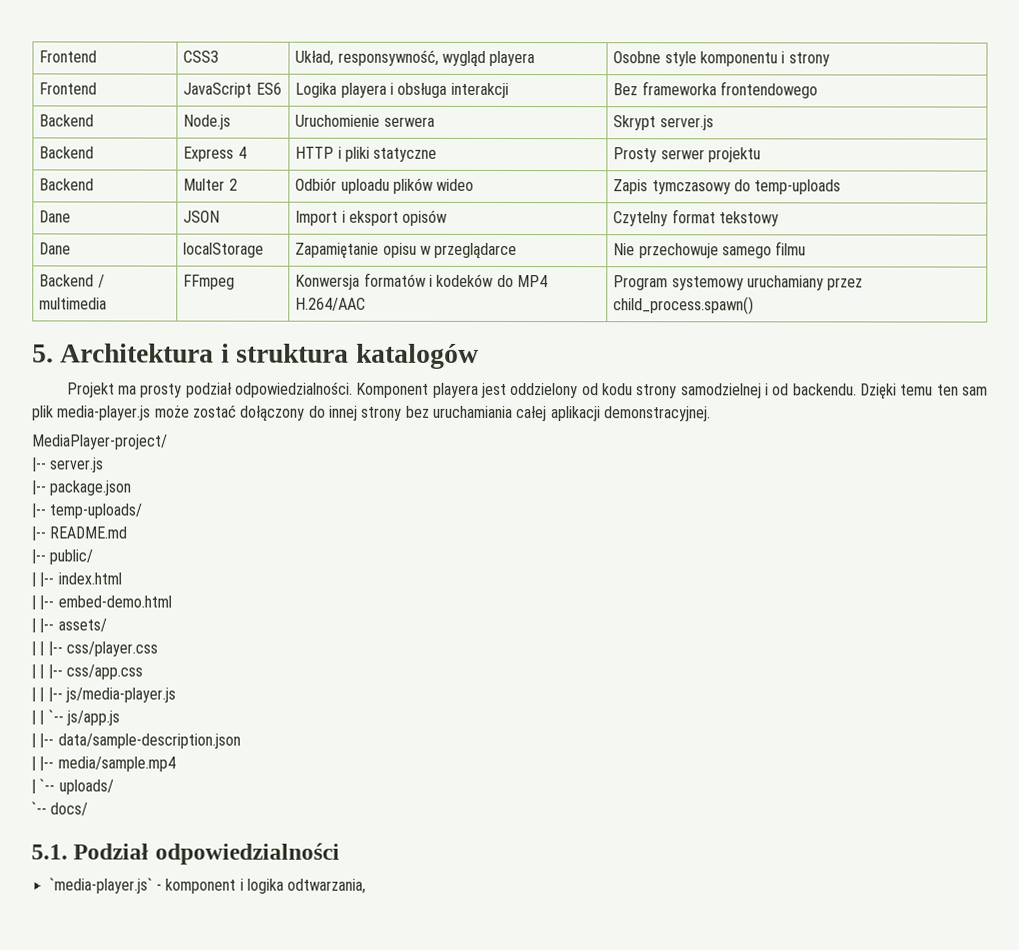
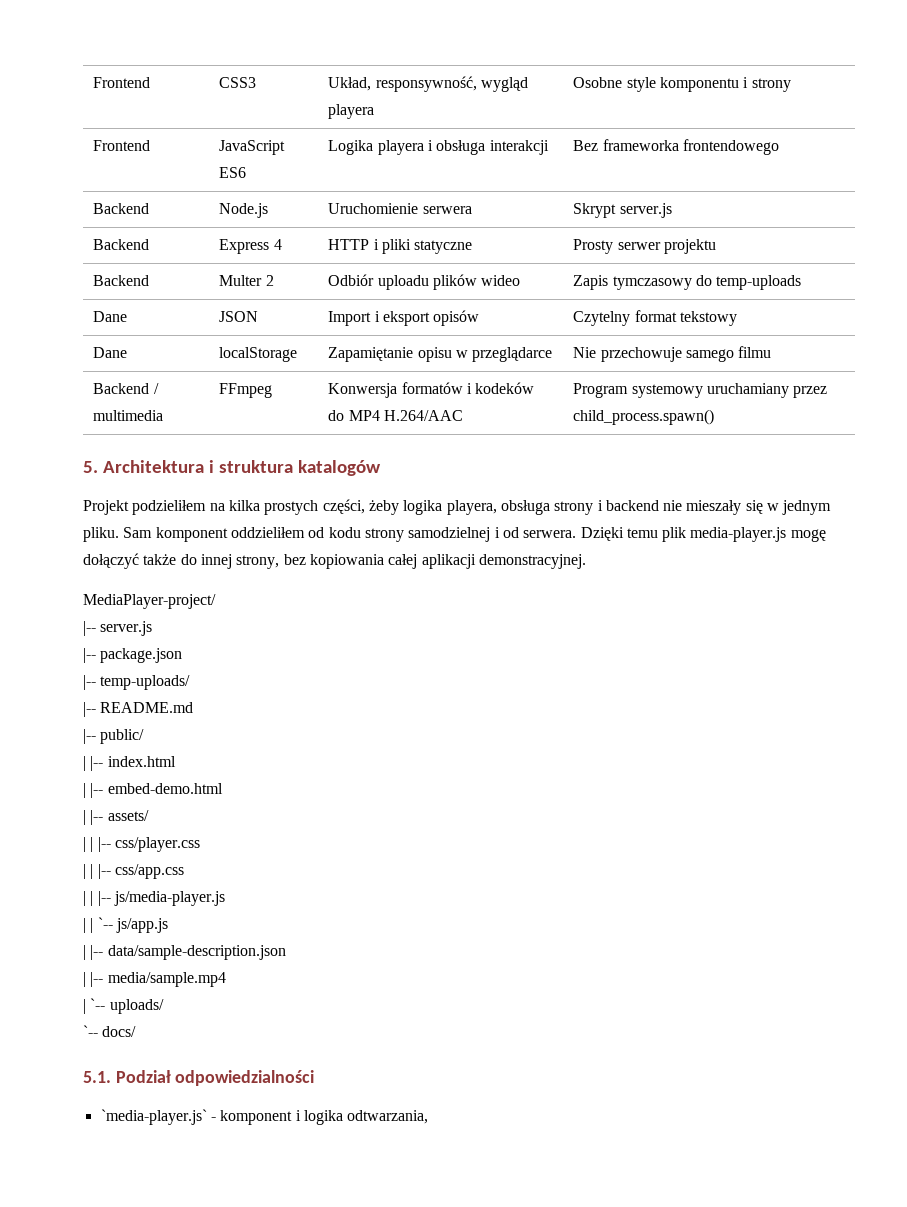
- Projekt ma prosty podział odpowiedzialności. Komponent playera jest oddzielony od kodu strony samodzielnej i od backendu.
+ Projekt podzieliłem na kilka prostych części, żeby logika playera, obsługa strony i backend nie mieszały się w jednym pliku. Sam komponent oddzieliłem od kodu strony samodzielnej i od serwera.
- Dzięki temu ten sam plik media-player.js może zostać dołączony do innej strony bez uruchamiania całej aplikacji demonstracyjnej.
+ Dzięki temu plik media-player.js mogę dołączyć także do innej strony, bez kopiowania całej aplikacji demonstracyjnej.

